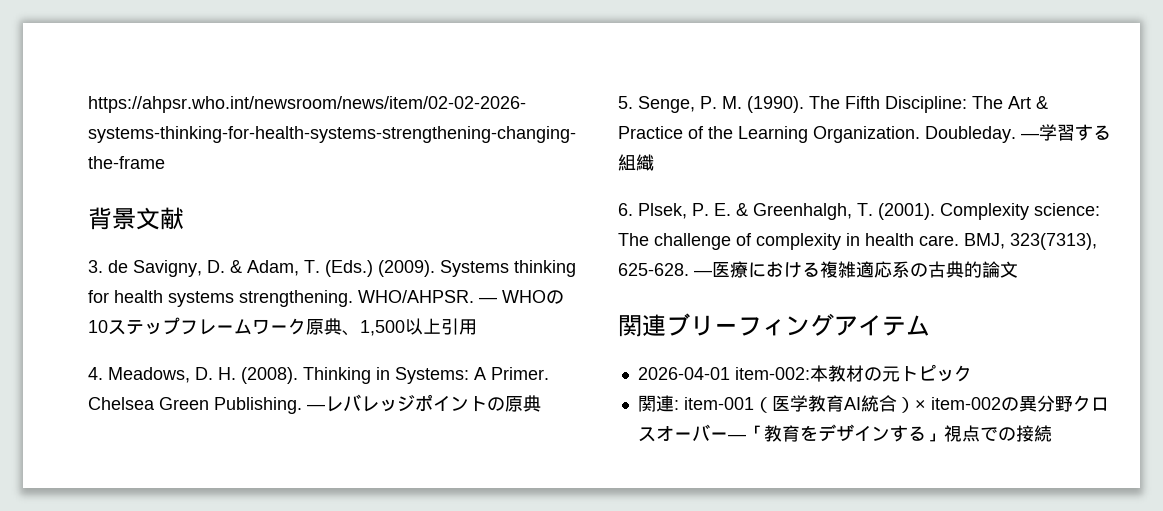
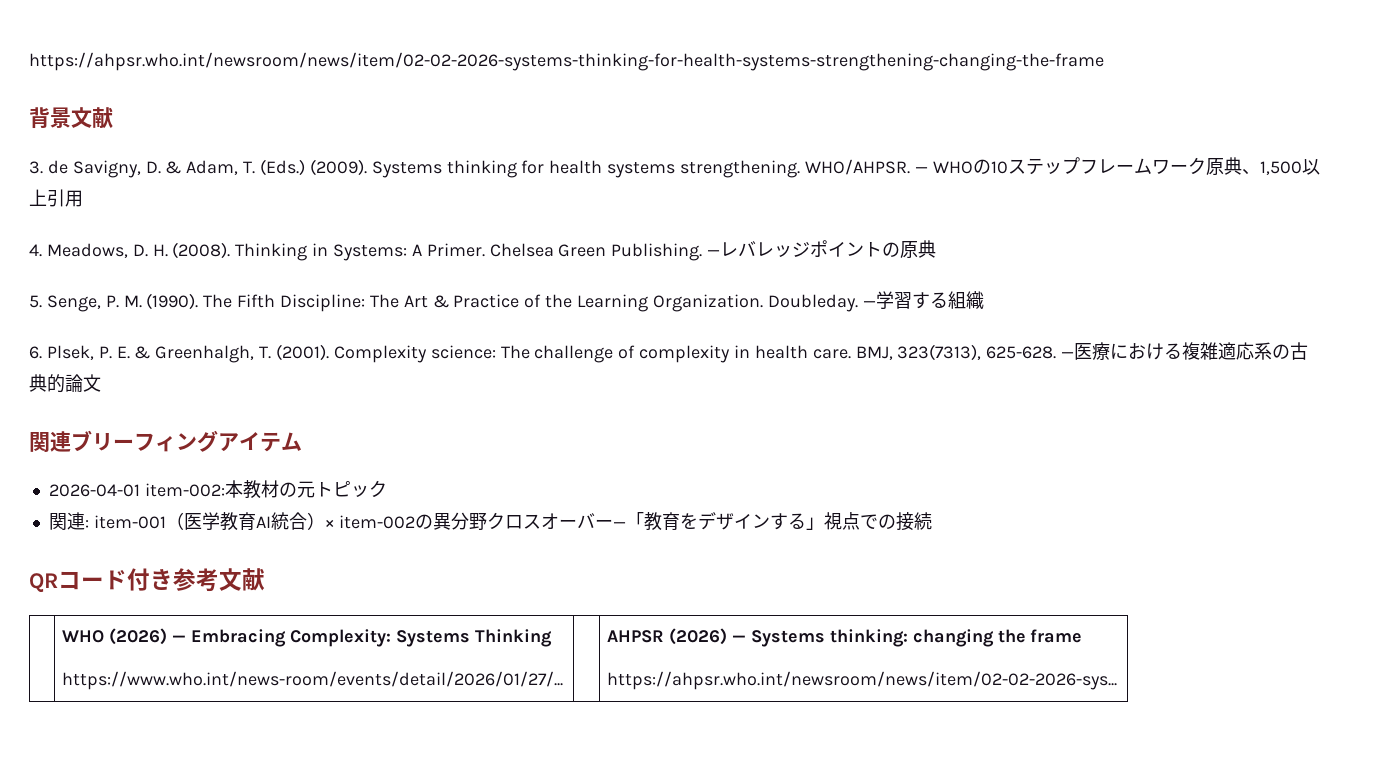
+ QRコード付き参考文献
+ | WHO (2026) — Embracing Complexity: Systems Thinking
+ https://www.who.int/news-room/events/detail/2026/01/27/... | | AHPSR (2026) — Systems thinking: changing the frame
+ https://ahpsr.who.int/newsroom/news/item/02-02-2026-sys...

